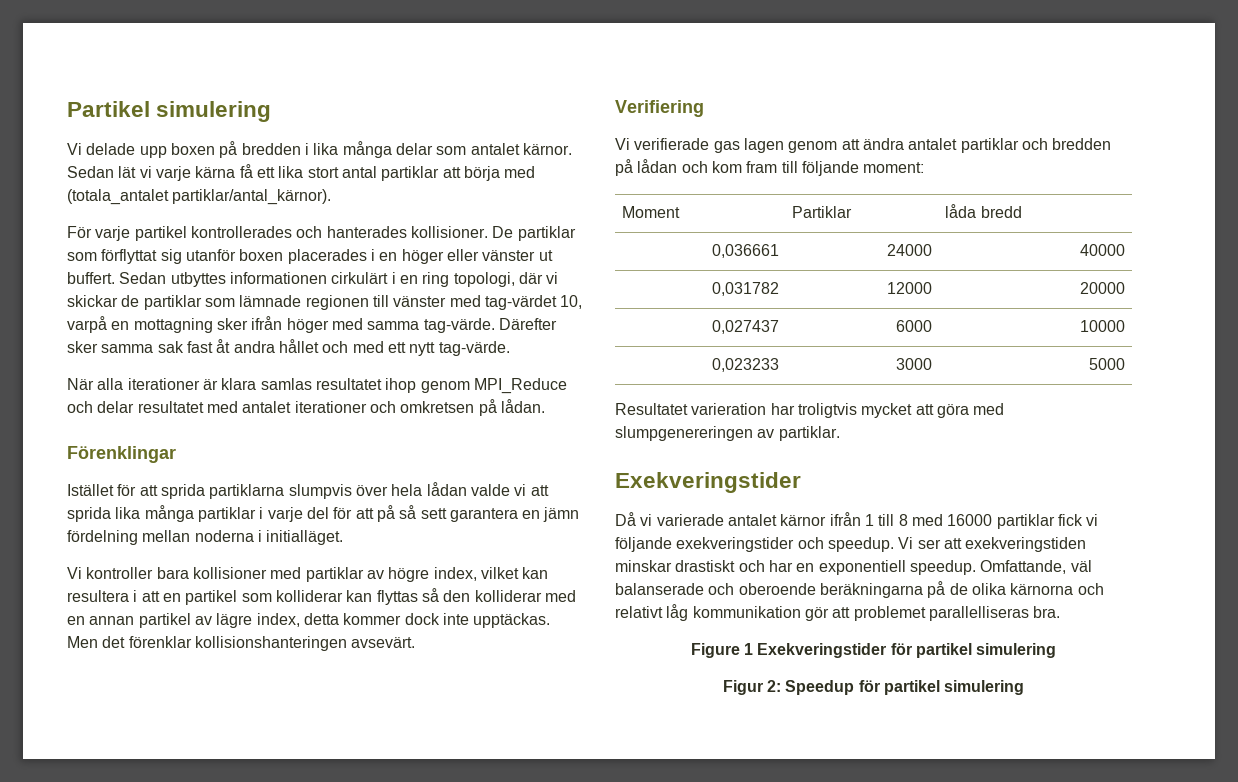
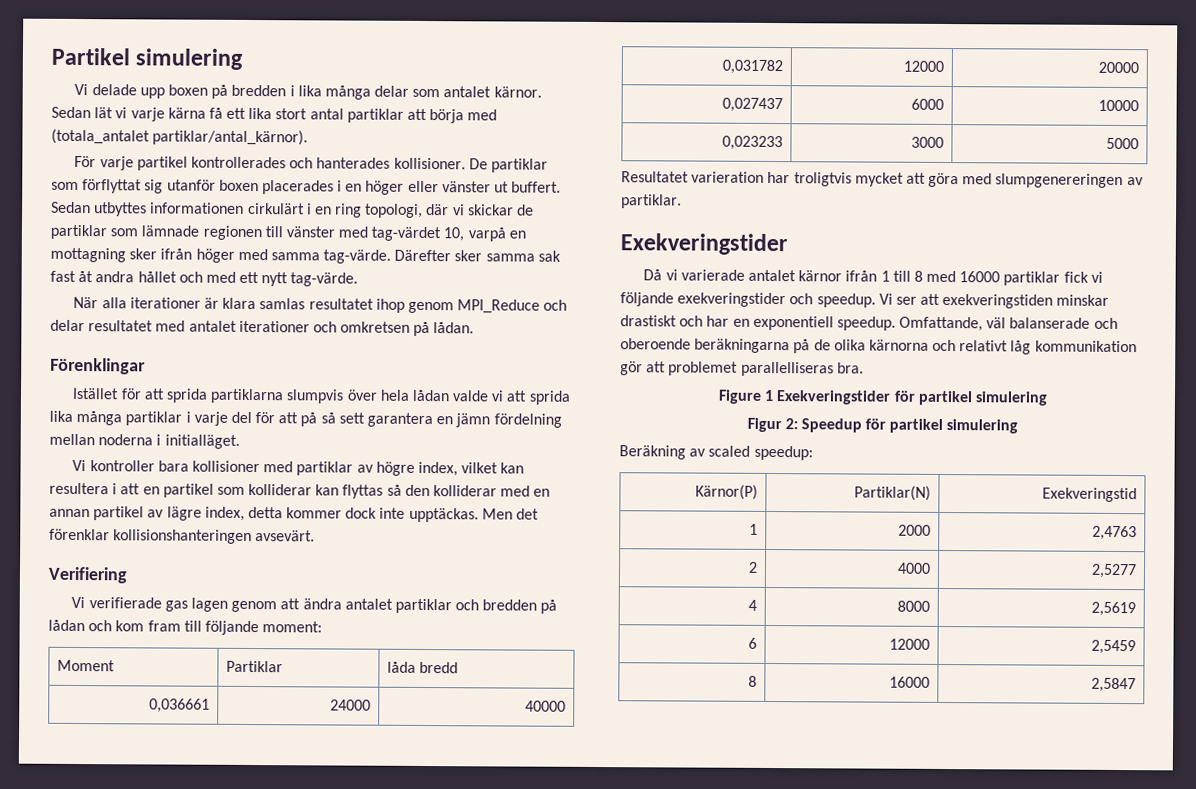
+ Beräkning av scaled speedup:
+ Kärnor(P) | Partiklar(N) | Exekveringstid
+ 1 | 2000 | 2,4763
+ 2 | 4000 | 2,5277
+ 4 | 8000 | 2,5619
+ 6 | 12000 | 2,5459
+ 8 | 16000 | 2,5847

